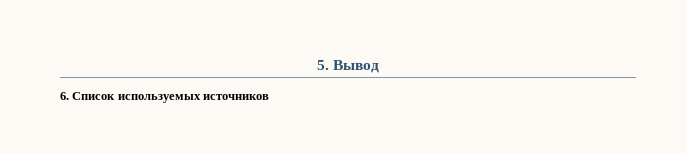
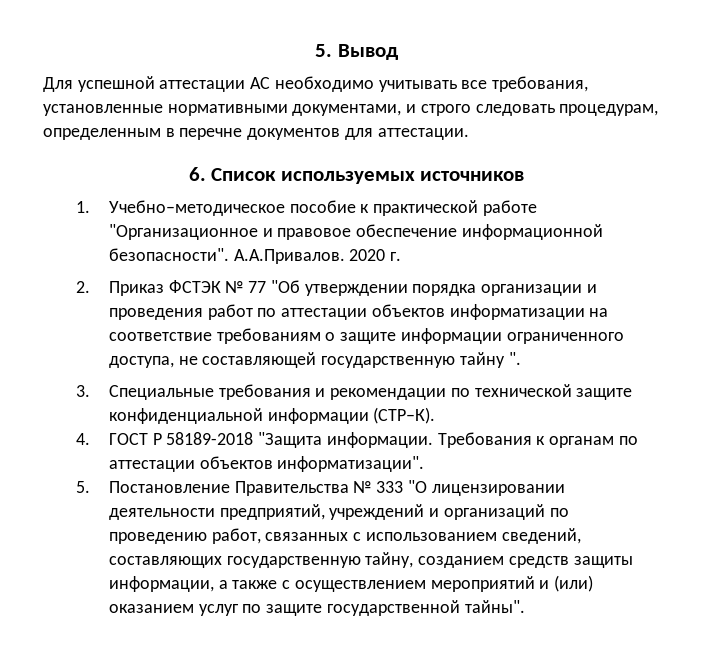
+ Для успешной аттестации АС необходимо учитывать все требования, установленные нормативными документами, и строго следовать процедурам, определенным в перечне документов для аттестации.
  6. Список используемых источников
+ 1. Учебно–методическое пособие к практической работе "Организационное и правовое обеспечение информационной безопасности". А.А.Привалов. 2020 г.
+ 2. Приказ ФСТЭК № 77 "Об утверждении порядка организации и проведения работ по аттестации объектов информатизации на соответствие требованиям о защите информации ограниченного доступа, не составляющей государственную тайну ".
+ 3. Специальные требования и рекомендации по технической защите конфиденциальной информации (СТР–К).
+ 4. ГОСТ Р 58189-2018 "Защита информации. Требования к органам по аттестации объектов информатизации".
+ 5. Постановление Правительства № 333 "О лицензировании деятельности предприятий, учреждений и организаций по проведению работ, связанных с использованием сведений, составляющих государственную тайну, созданием средств защиты информации, а также с осуществлением мероприятий и (или) оказанием услуг по защите государственной тайны".

